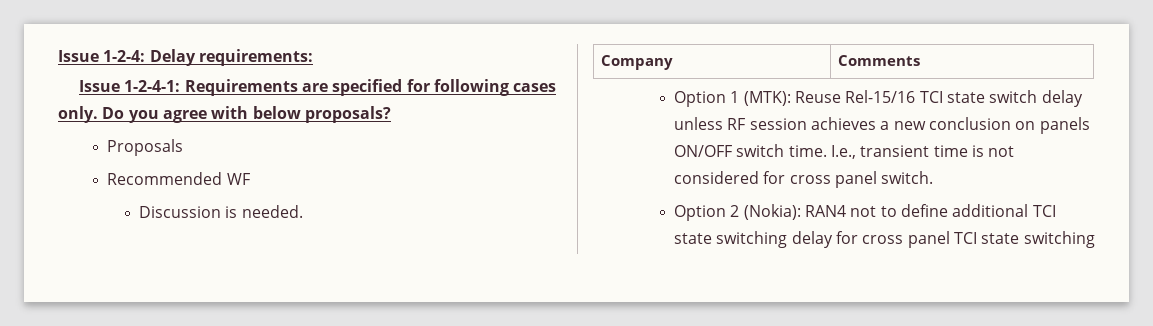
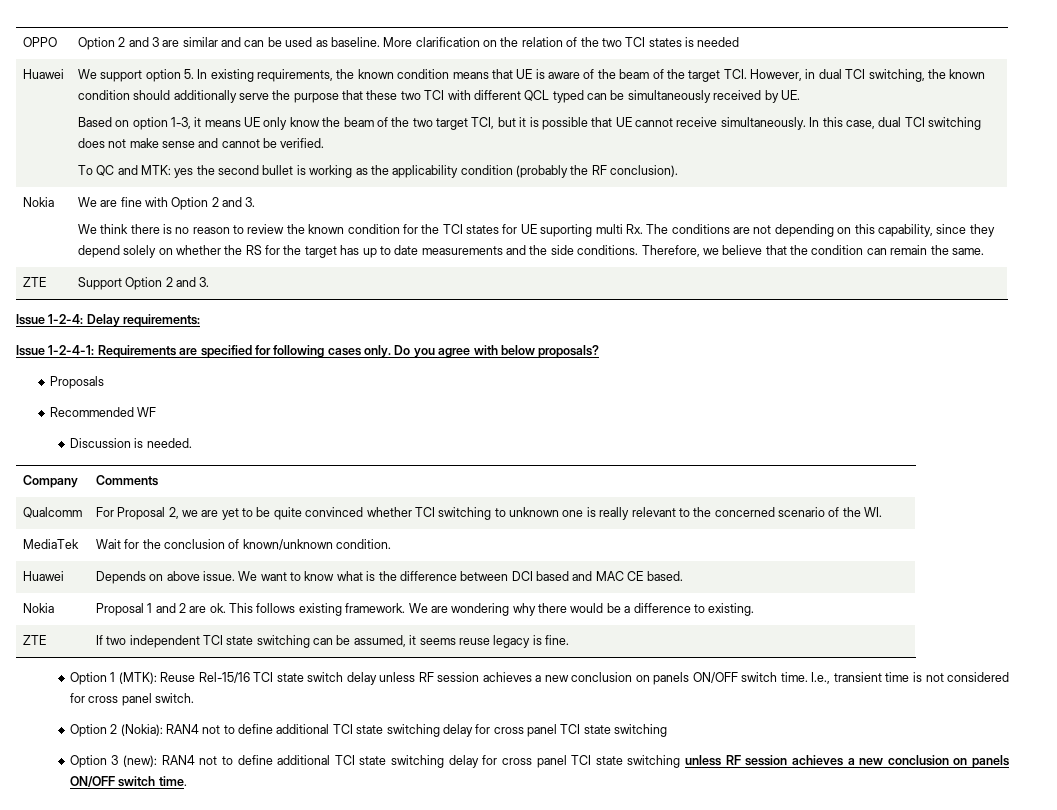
+ OPPO | Option 2 and 3 are similar and can be used as baseline. More clarification on the relation of the two TCI states is needed
+ Huawei | We support option 5. In existing requirements, the known condition means that UE is aware of the beam of the target TCI. However, in dual TCI switching, the known condition should additionally serve the purpose that these two TCI with different QCL typed can be simultaneously received by UE.
+ Based on option 1-3, it means UE only know the beam of the two target TCI, but it is possible that UE cannot receive simultaneously. In this case, dual TCI switching does not make sense and cannot be verified.
+ To QC and MTK: yes the second bullet is working as the applicability condition (probably the RF conclusion).
+ Nokia | We are fine with Option 2 and 3.
+ We think there is no reason to review the known condition for the TCI states for UE suporting multi Rx. The conditions are not depending on this capability, since they depend solely on whether the RS for the target has up to date measurements and the side conditions. Therefore, we believe that the condition can remain the same.
+ ZTE | Support Option 2 and 3.
+ Qualcomm | For Proposal 2, we are yet to be quite convinced whether TCI switching to unknown one is really relevant to the concerned scenario of the WI.
+ MediaTek | Wait for the conclusion of known/unknown condition.
+ Huawei | Depends on above issue. We want to know what is the difference between DCI based and MAC CE based.
+ Nokia | Proposal 1 and 2 are ok. This follows existing framework. We are wondering why there would be a difference to existing.
+ ZTE | If two independent TCI state switching can be assumed, it seems reuse legacy is fine.
+ Option 3 (new): RAN4 not to define additional TCI state switching delay for cross panel TCI state switching unless RF session achieves a new conclusion on panels ON/OFF switch time.

